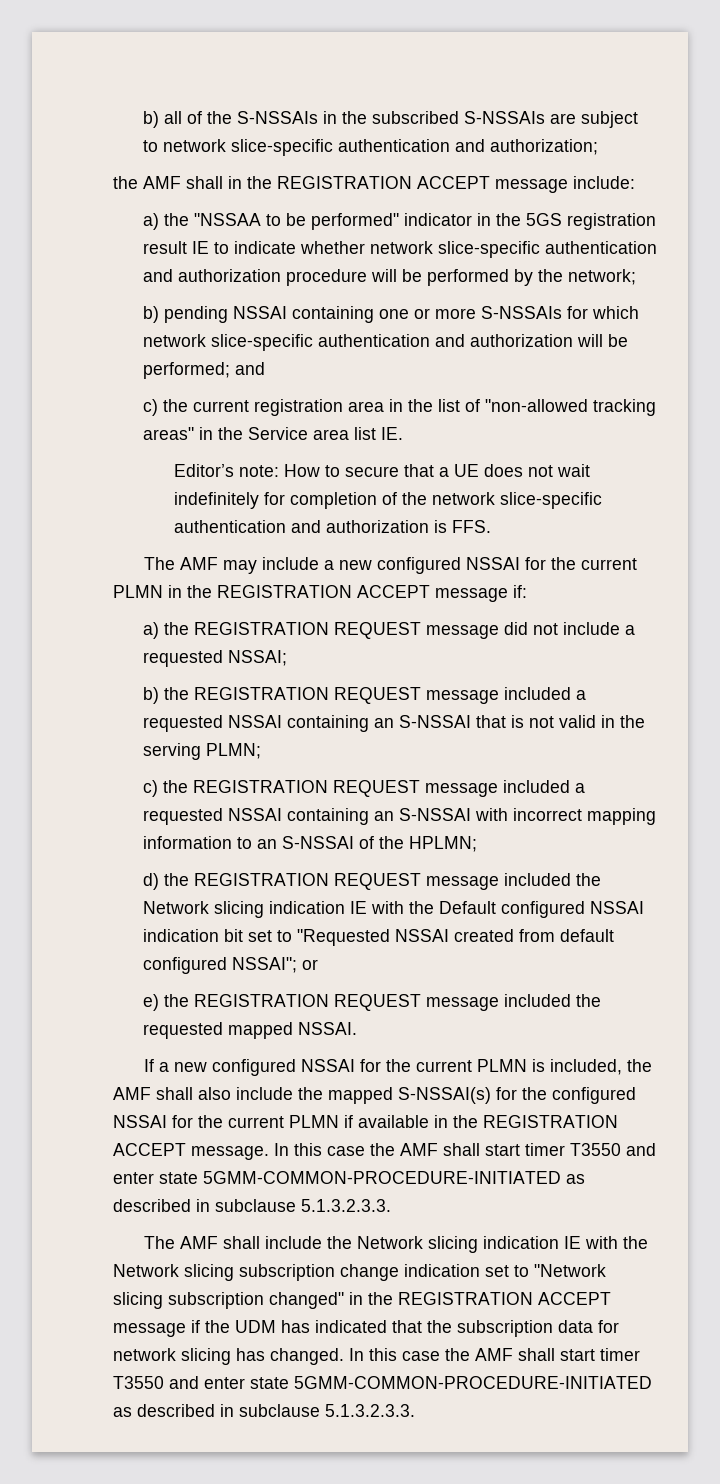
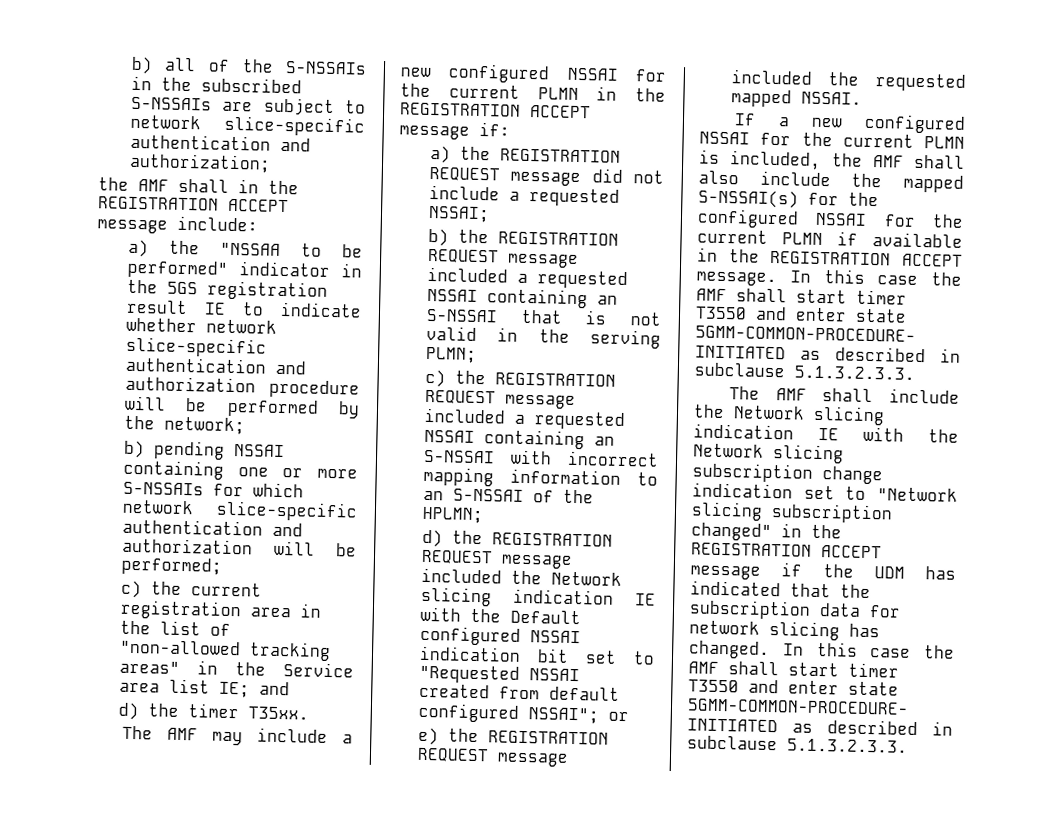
- b) pending NSSAI containing one or more S-NSSAIs for which network slice-specific authentication and authorization will be performed; and
+ b) pending NSSAI containing one or more S-NSSAIs for which network slice-specific authentication and authorization will be performed;
- c) the current registration area in the list of "non-allowed tracking areas" in the Service area list IE.
- Editor’s note: How to secure that a UE does not wait indefinitely for completion of the network slice-specific authentication and authorization is FFS.
+ c) the current registration area in the list of "non-allowed tracking areas" in the Service area list IE; and
+ d) the timer T35xx.

